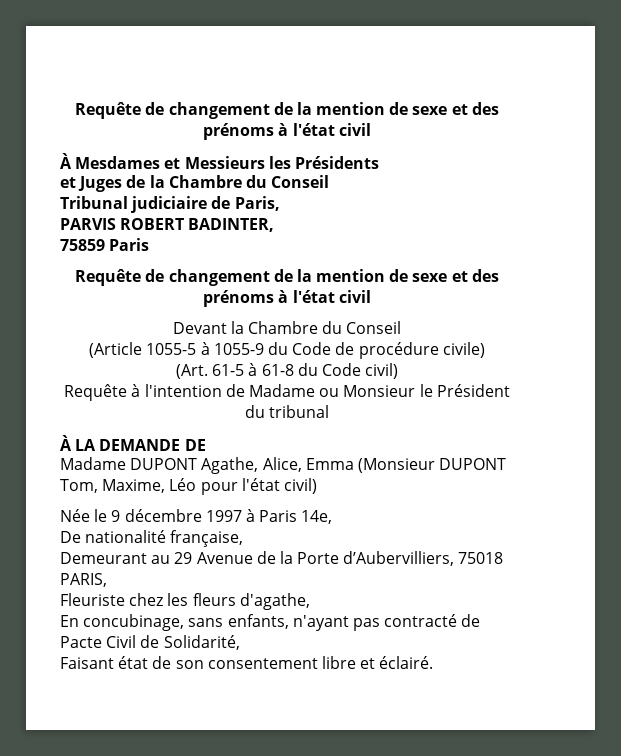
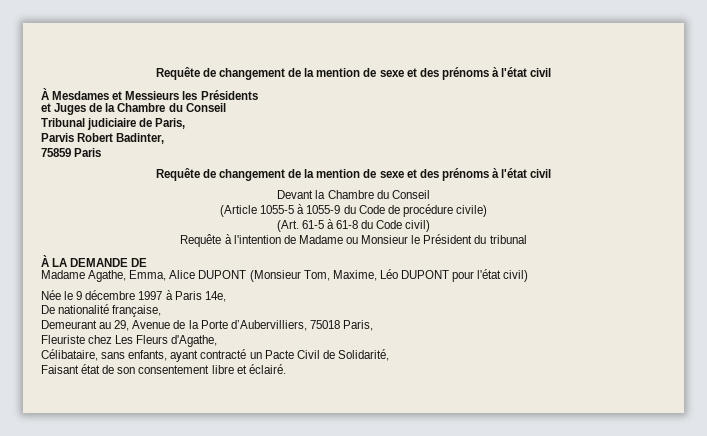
- PARVIS ROBERT BADINTER,
+ Parvis Robert Badinter,
- Madame DUPONT Agathe, Alice, Emma (Monsieur DUPONT Tom, Maxime, Léo pour l'état civil)
+ Madame Agathe, Emma, Alice DUPONT (Monsieur Tom, Maxime, Léo DUPONT pour l'état civil)
- Demeurant au 29 Avenue de la Porte d’Aubervilliers, 75018 PARIS,
+ Demeurant au 29, Avenue de la Porte d’Aubervilliers, 75018 Paris,
- Fleuriste chez les fleurs d'agathe,
- En concubinage, sans enfants, n'ayant pas contracté de Pacte Civil de Solidarité,
+ Fleuriste chez Les Fleurs d'Agathe,
+ Célibataire, sans enfants, ayant contracté un Pacte Civil de Solidarité,

